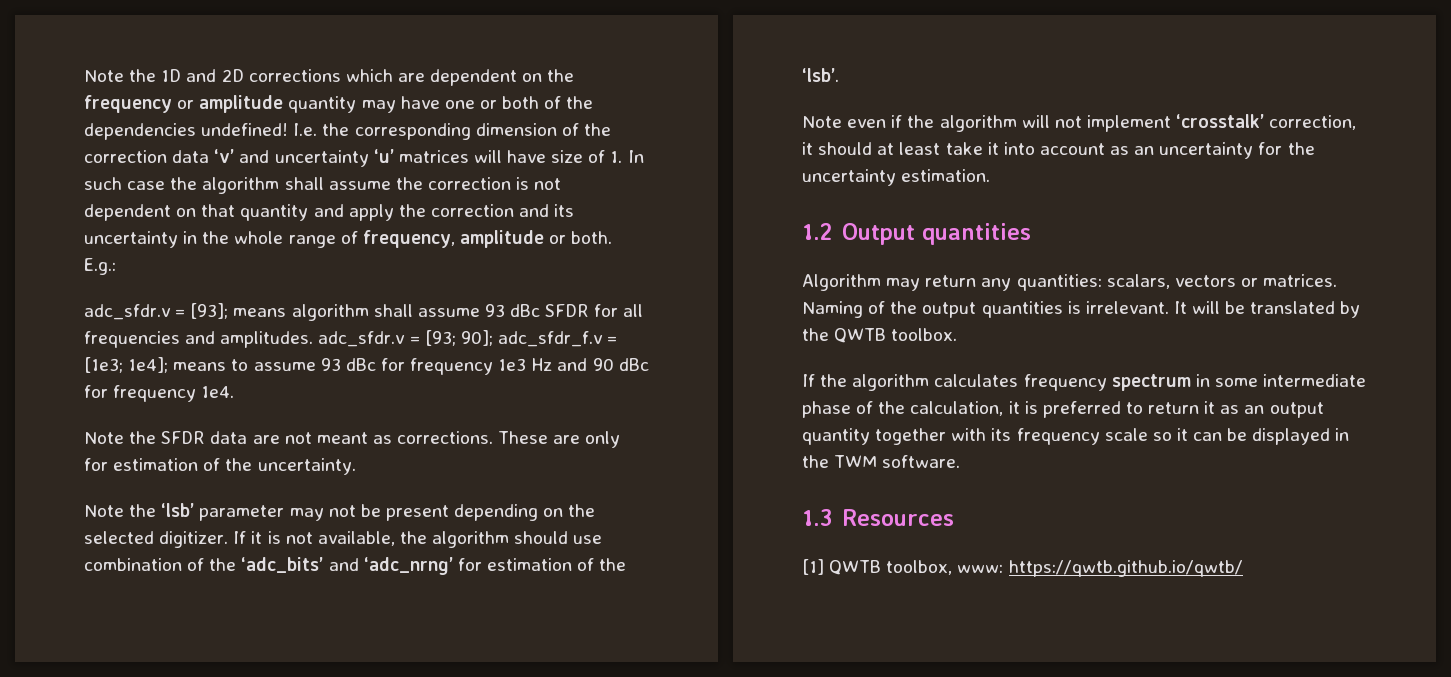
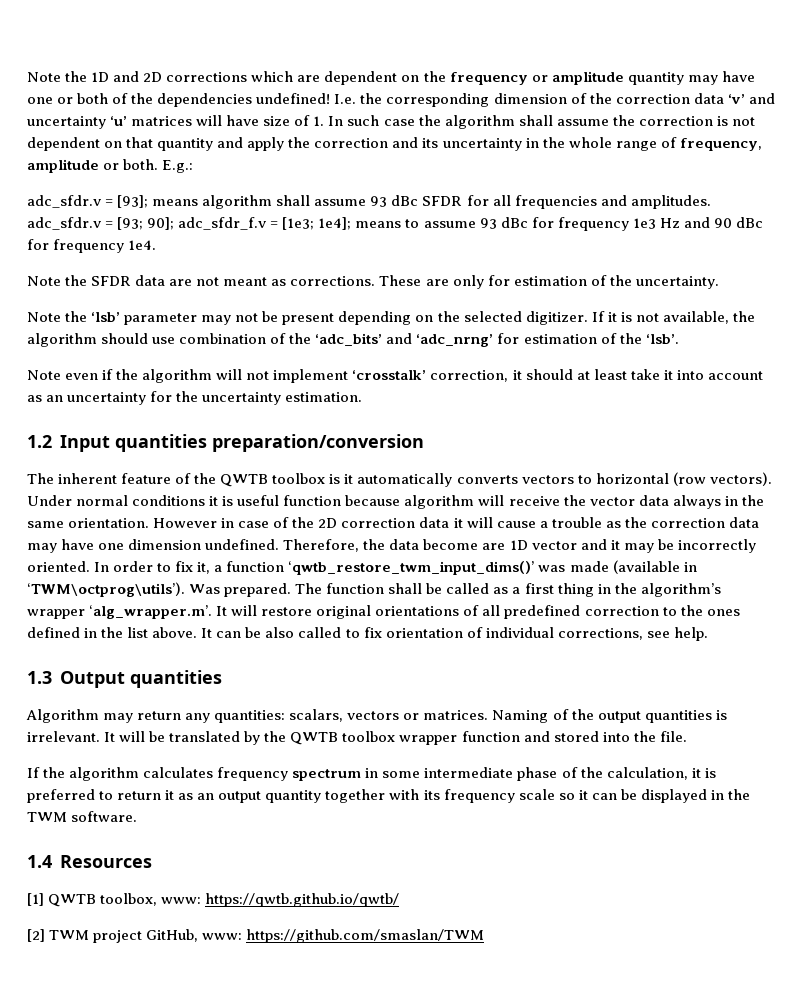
- 1.2 Output quantities
+ 1.2 Input quantities preparation/conversion
+ The inherent feature of the QWTB toolbox is it automatically converts vectors to horizontal (row vectors). Under normal conditions it is useful function because algorithm will receive the vector data always in the same orientation. However in case of the 2D correction data it will cause a trouble as the correction data may have one dimension undefined. Therefore, the data become are 1D vector and it may be incorrectly oriented. In order to fix it, a function ‘qwtb_restore_twm_input_dims()’ was made (available in ‘TWM\octprog\utils’). Was prepared. The function shall be called as a first thing in the algorithm’s wrapper ‘alg_wrapper.m’. It will restore original orientations of all predefined correction to the ones defined in the list above. It can be also called to fix orientation of individual corrections, see help.
+ 1.3 Output quantities
- It will be translated by the QWTB toolbox.
+ It will be translated by the QWTB toolbox wrapper function and stored into the file.
- 1.3 Resources
+ 1.4 Resources
+ [2] TWM project GitHub, www: https://github.com/smaslan/TWM

